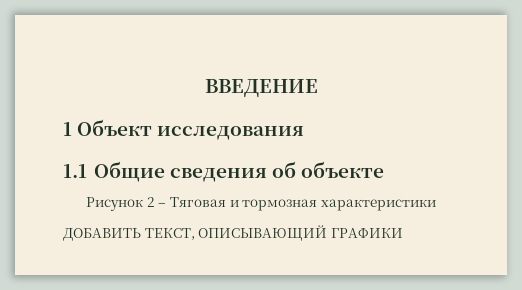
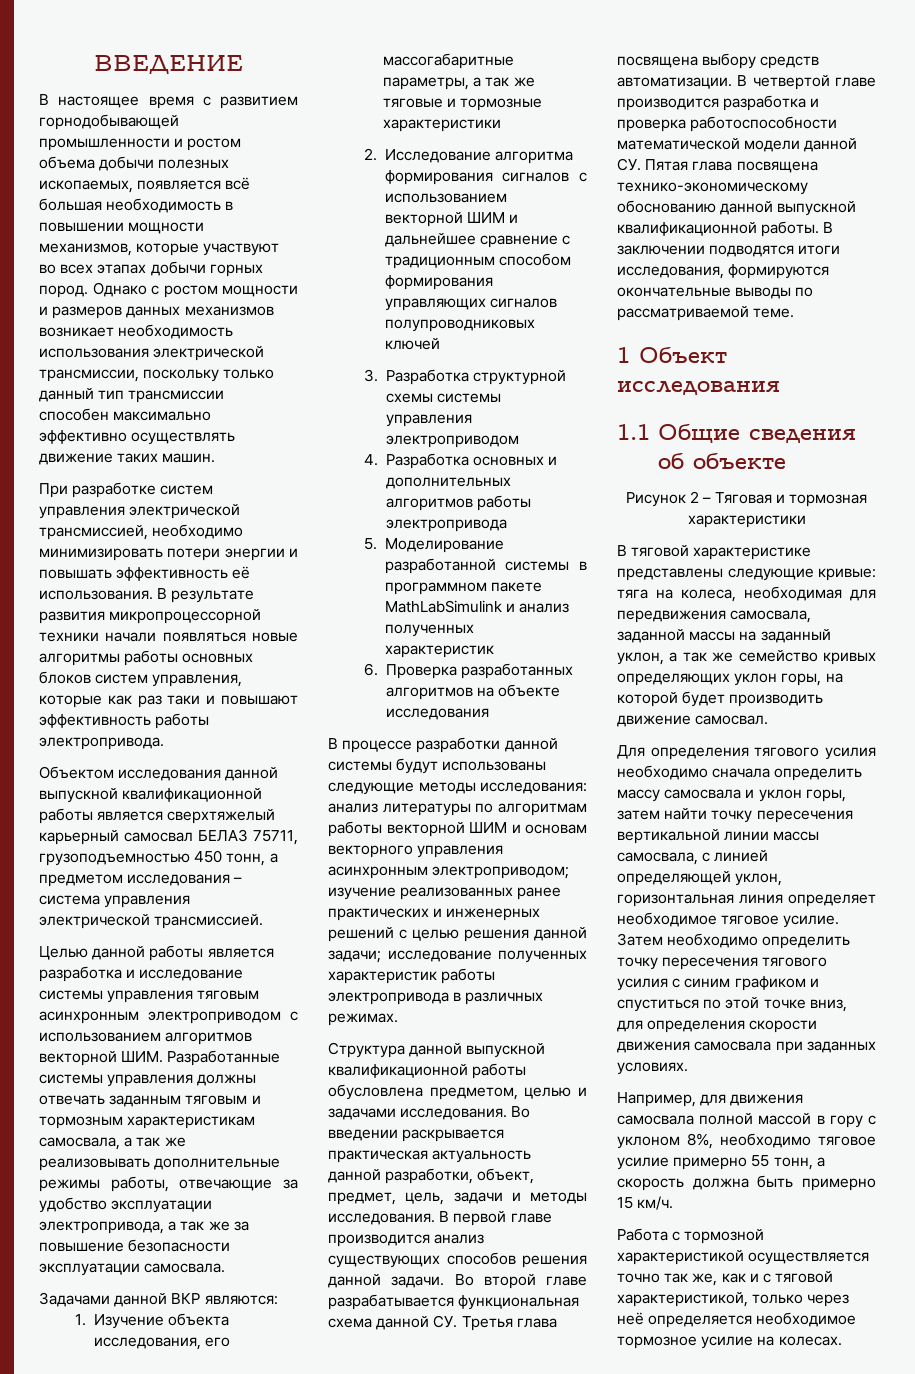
+ В настоящее время с развитием горнодобывающей промышленности и ростом объема добычи полезных ископаемых, появляется всё большая необходимость в повышении мощности механизмов, которые участвуют во всех этапах добычи горных пород. Однако с ростом мощности и размеров данных механизмов возникает необходимость использования электрической трансмиссии, поскольку только данный тип трансмиссии способен максимально эффективно осуществлять движение таких машин.
+ При разработке систем управления электрической трансмиссией, необходимо минимизировать потери энергии и повышать эффективность её использования. В результате развития микропроцессорной техники начали появляться новые алгоритмы работы основных блоков систем управления, которые как раз таки и повышают эффективность работы электропривода.
+ Объектом исследования данной выпускной квалификационной работы является сверхтяжелый карьерный самосвал БЕЛАЗ 75711, грузоподъемностью 450 тонн, а предметом исследования – система управления электрической трансмиссией.
+ Целью данной работы является разработка и исследование системы управления тяговым асинхронным электроприводом с использованием алгоритмов векторной ШИМ. Разработанные системы управления должны отвечать заданным тяговым и тормозным характеристикам самосвала, а так же реализовывать дополнительные режимы работы, отвечающие за удобство эксплуатации электропривода, а так же за повышение безопасности эксплуатации самосвала.
+ Задачами данной ВКР являются:
+ 1. Изучение объекта исследования, его массогабаритные параметры, а так же тяговые и тормозные характеристики
+ 2. Исследование алгоритма формирования сигналов с использованием векторной ШИМ и дальнейшее сравнение с традиционным способом формирования управляющих сигналов полупроводниковых ключей
+ 3. Разработка структурной схемы системы управления электроприводом
+ 4. Разработка основных и дополнительных алгоритмов работы электропривода
+ 5. Моделирование разработанной системы в программном пакете MathLabSimulink и анализ полученных характеристик
+ 6. Проверка разработанных алгоритмов на объекте исследования
+ В процессе разработки данной системы будут использованы следующие методы исследования: анализ литературы по алгоритмам работы векторной ШИМ и основам векторного управления асинхронным электроприводом; изучение реализованных ранее практических и инженерных решений с целью решения данной задачи; исследование полученных характеристик работы электропривода в различных режимах.
+ Структура данной выпускной квалификационной работы обусловлена предметом, целью и задачами исследования. Во введении раскрывается практическая актуальность данной разработки, объект, предмет, цель, задачи и методы исследования. В первой главе производится анализ существующих способов решения данной задачи. Во второй главе разрабатывается функциональная схема данной СУ. Третья глава посвящена выбору средств автоматизации. В четвертой главе производится разработка и проверка работоспособности математической модели данной СУ. Пятая глава посвящена технико-экономическому обоснованию данной выпускной квалификационной работы. В заключении подводятся итоги исследования, формируются окончательные выводы по рассматриваемой теме.
- ДОБАВИТЬ ТЕКСТ, ОПИСЫВАЮЩИЙ ГРАФИКИ
+ В тяговой характеристике представлены следующие кривые: тяга на колеса, необходимая для передвижения самосвала, заданной массы на заданный уклон, а так же семейство кривых определяющих уклон горы, на которой будет производить движение самосвал.
+ Для определения тягового усилия необходимо сначала определить массу самосвала и уклон горы, затем найти точку пересечения вертикальной линии массы самосвала, с линией определяющей уклон, горизонтальная линия определяет необходимое тяговое усилие. Затем необходимо определить точку пересечения тягового усилия с синим графиком и спуститься по этой точке вниз, для определения скорости движения самосвала при заданных условиях.
+ Например, для движения самосвала полной массой в гору с уклоном 8%, необходимо тяговое усилие примерно 55 тонн, а скорость должна быть примерно 15 км/ч.
+ Работа с тормозной характеристикой осуществляется точно так же, как и с тяговой характеристикой, только через неё определяется необходимое тормозное усилие на колесах.

